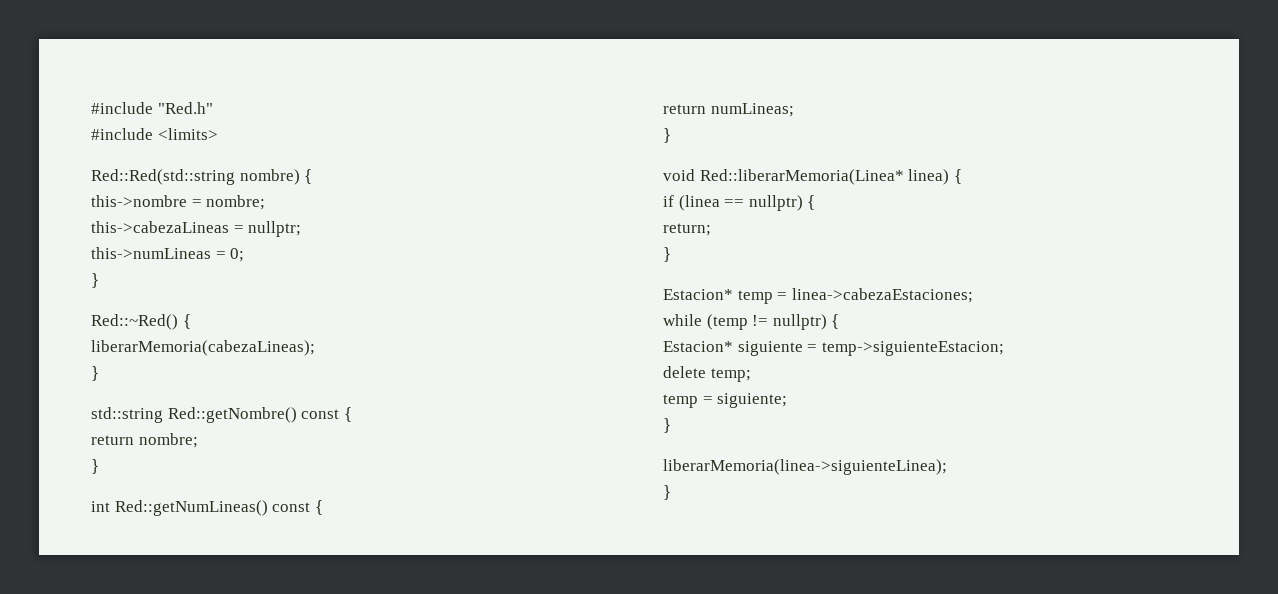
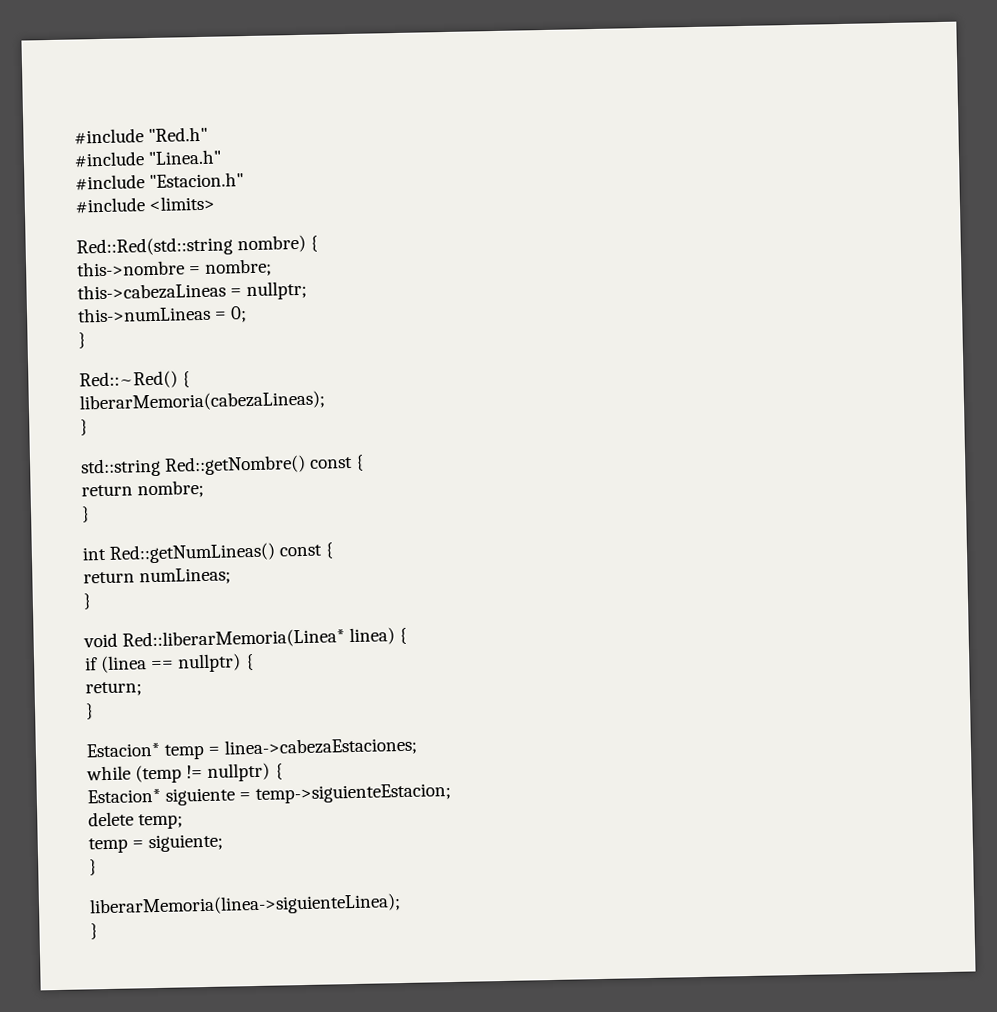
+ #include "Linea.h"
+ #include "Estacion.h"

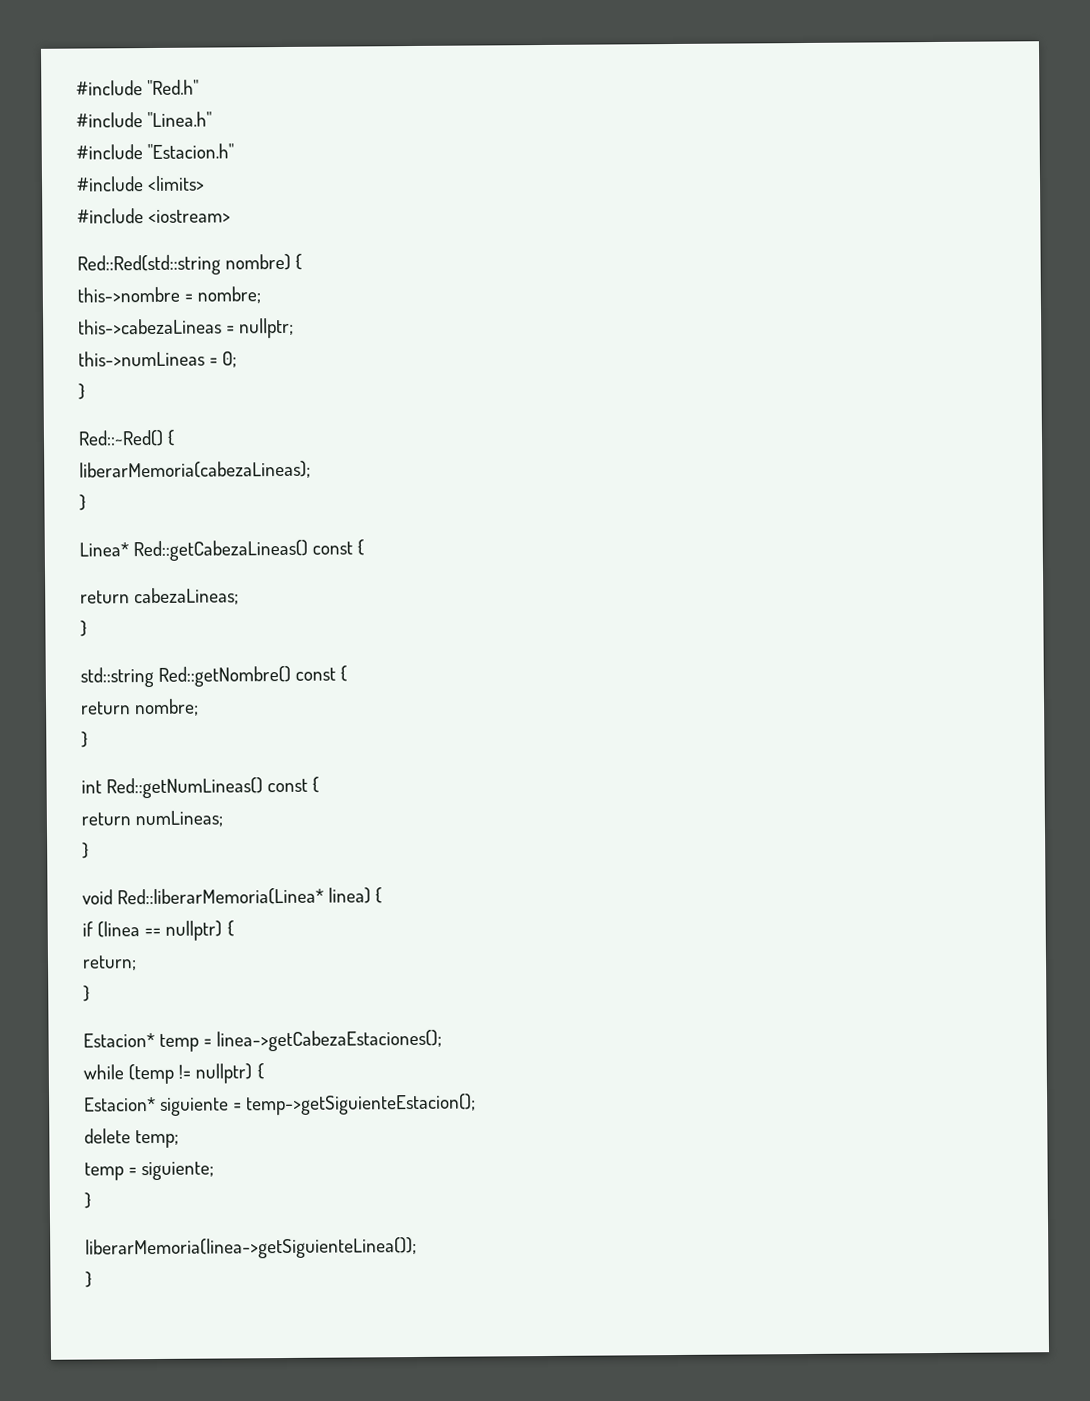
+ #include <iostream>
+ Linea* Red::getCabezaLineas() const {
+ return cabezaLineas;
+ }
- Estacion* temp = linea->cabezaEstaciones;
+ Estacion* temp = linea->getCabezaEstaciones();
- Estacion* siguiente = temp->siguienteEstacion;
+ Estacion* siguiente = temp->getSiguienteEstacion();
- liberarMemoria(linea->siguienteLinea);
+ liberarMemoria(linea->getSiguienteLinea());

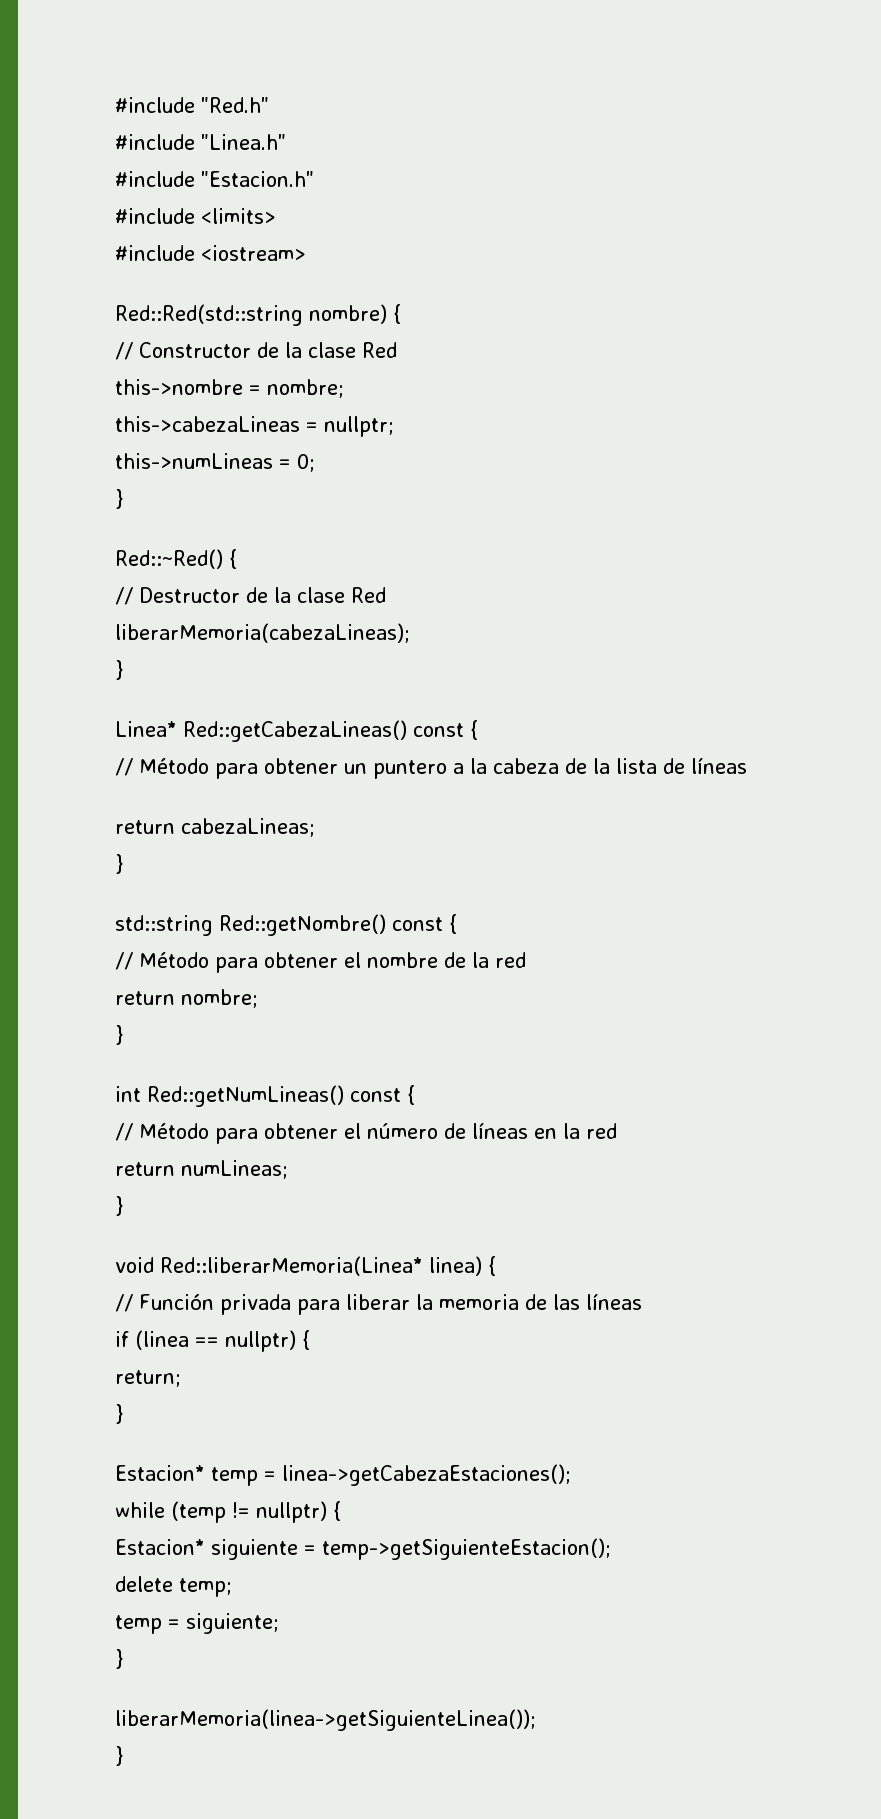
+ // Constructor de la clase Red
+ // Destructor de la clase Red
+ // Método para obtener un puntero a la cabeza de la lista de líneas
+ // Método para obtener el nombre de la red
+ // Método para obtener el número de líneas en la red
+ // Función privada para liberar la memoria de las líneas

